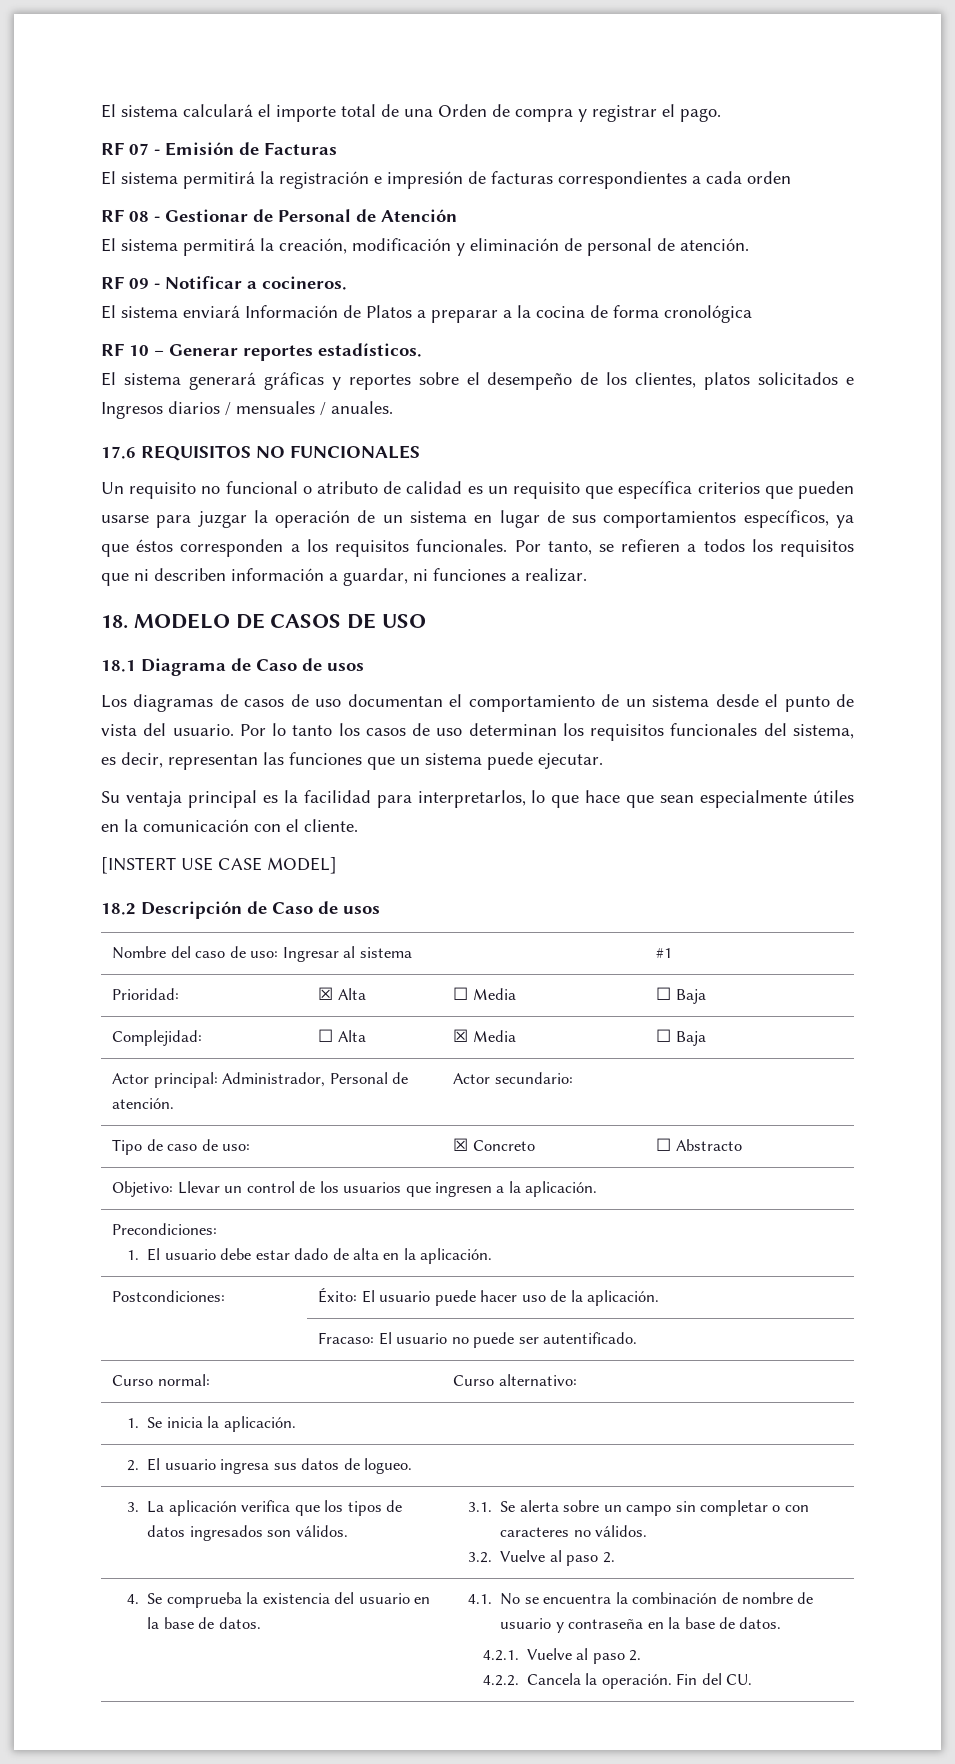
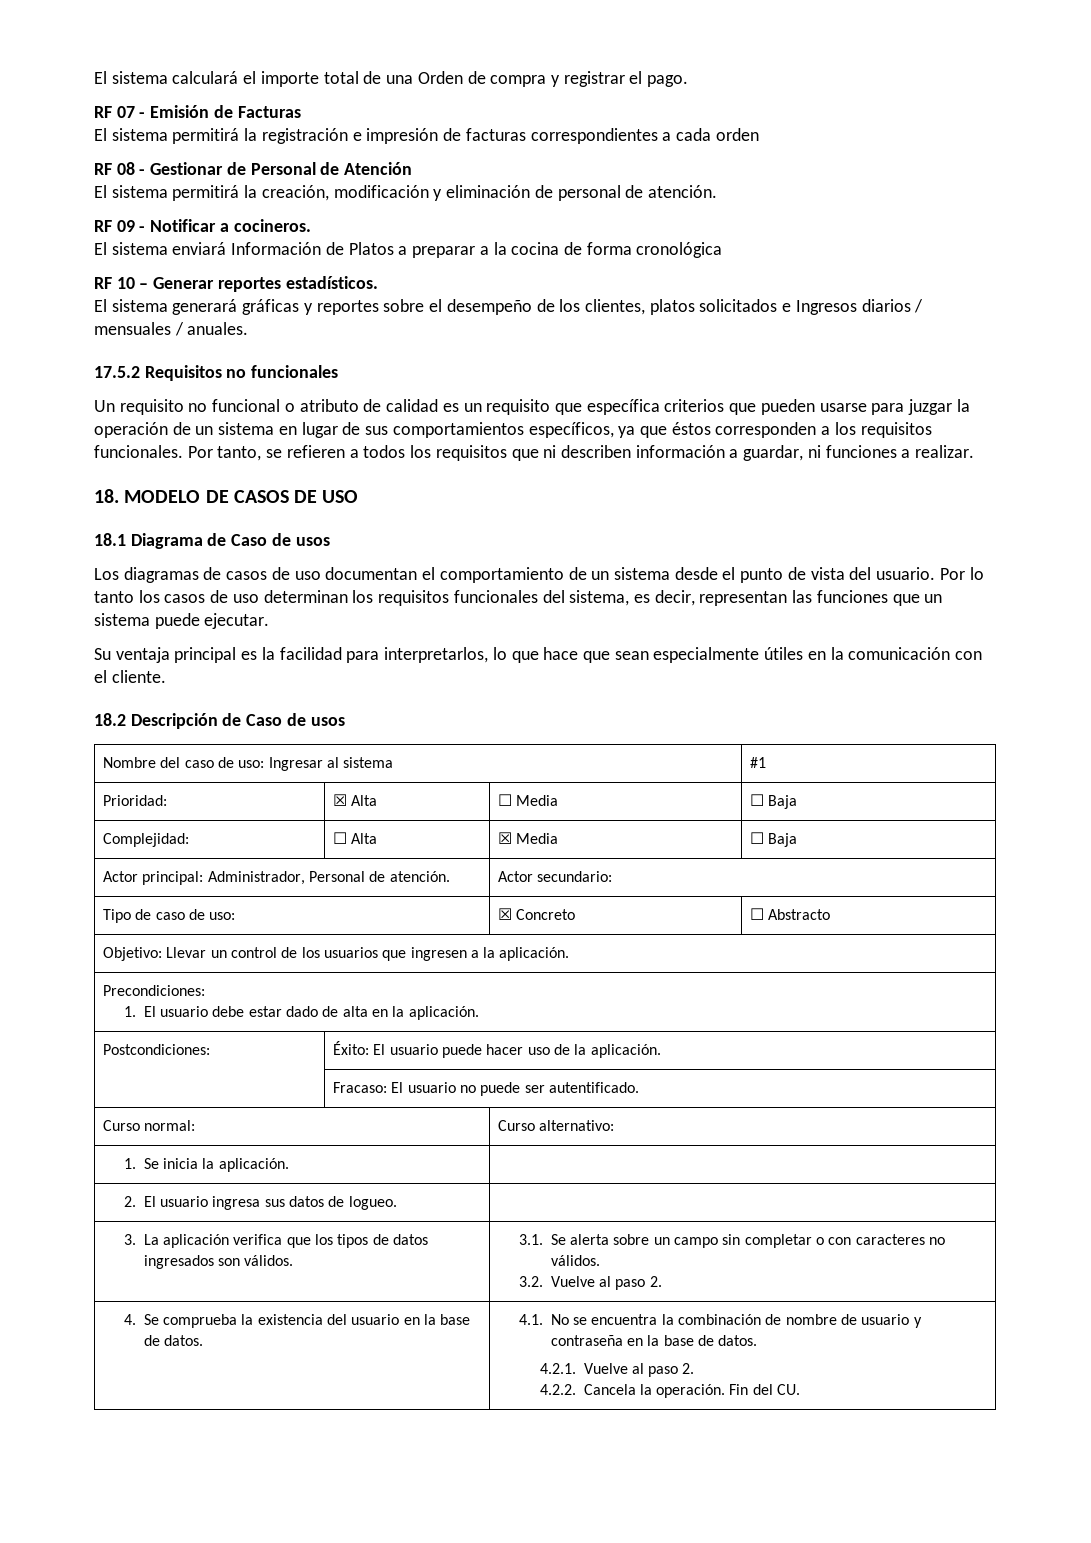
- 17.6 REQUISITOS NO FUNCIONALES
+ 17.5.2 Requisitos no funcionales
- [INSTERT USE CASE MODEL]

